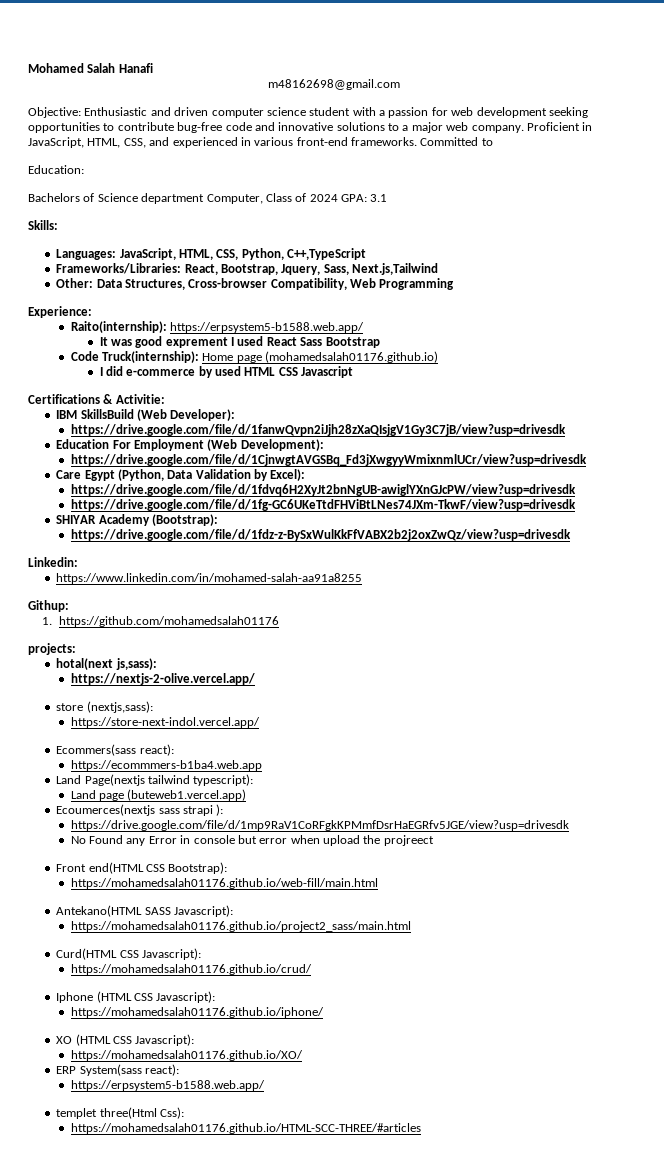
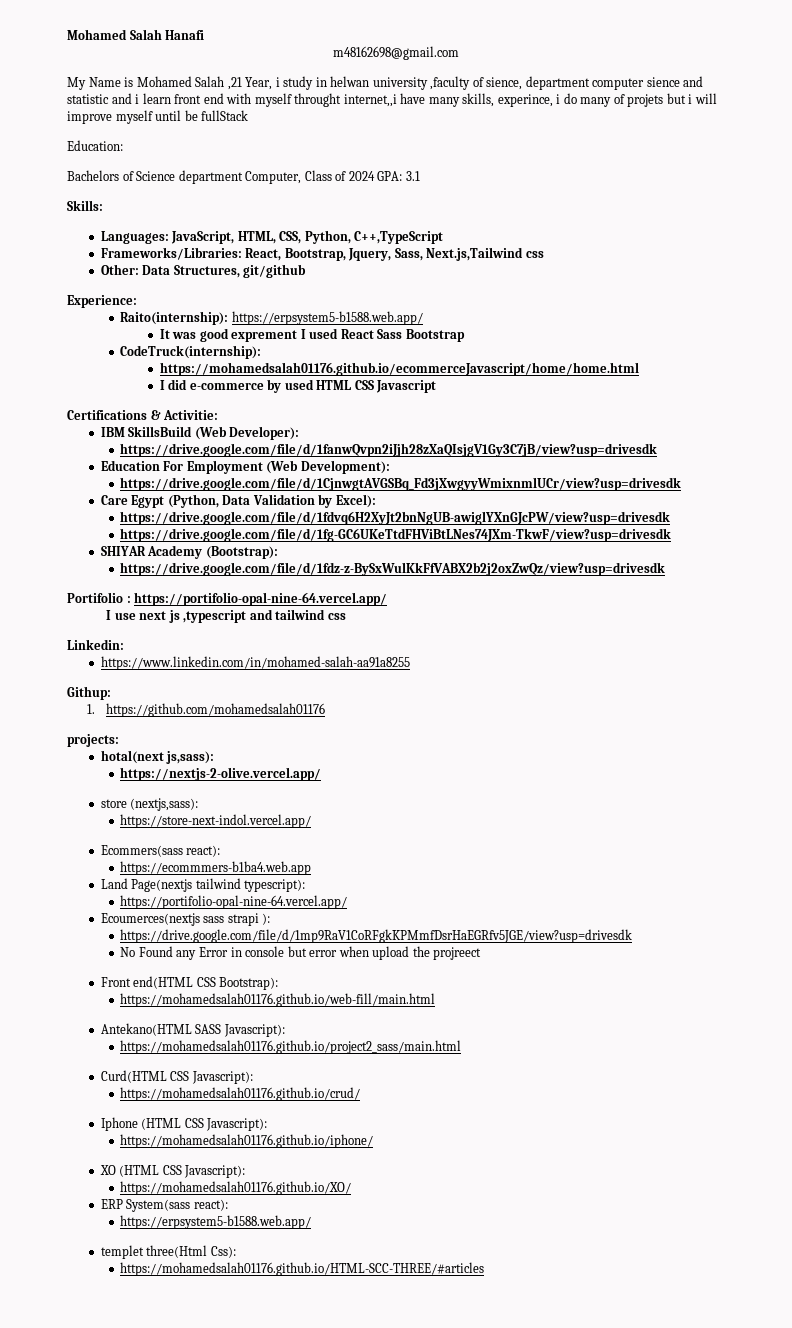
- Objective: Enthusiastic and driven computer science student with a passion for web development seeking opportunities to contribute bug-free code and innovative solutions to a major web company. Proficient in JavaScript, HTML, CSS, and experienced in various front-end frameworks. Committed to
+ My Name is Mohamed Salah ,21 Year, i study in helwan university ,faculty of sience, department computer sience and statistic and i learn front end with myself throught internet,,i have many skills, experince, i do many of projets but i will improve myself until be fullStack
- Frameworks/Libraries: React, Bootstrap, Jquery, Sass, Next.js,Tailwind
+ Frameworks/Libraries: React, Bootstrap, Jquery, Sass, Next.js,Tailwind css
- Other: Data Structures, Cross-browser Compatibility, Web Programming
+ Other: Data Structures, git/github
- Code Truck(internship): Home page (mohamedsalah01176.github.io)
+ CodeTruck(internship):
+ https://mohamedsalah01176.github.io/ecommerceJavascript/home/home.html
+ Portifolio : https://portifolio-opal-nine-64.vercel.app/
+ I use next js ,typescript and tailwind css
  Land Page(nextjs tailwind typescript):
- Land page (buteweb1.vercel.app)
+ https://portifolio-opal-nine-64.vercel.app/

